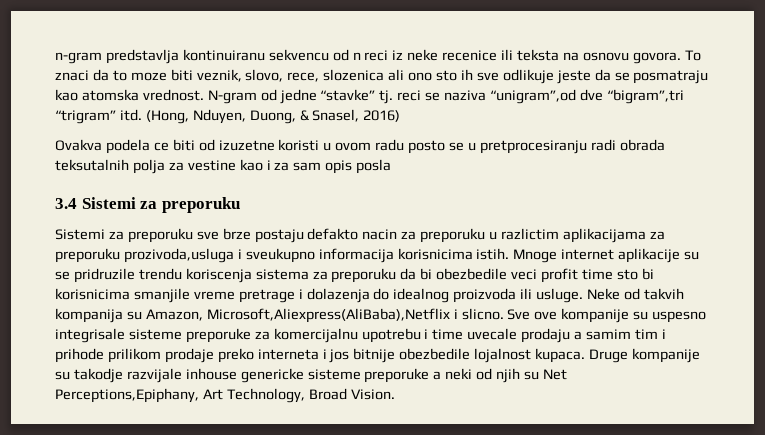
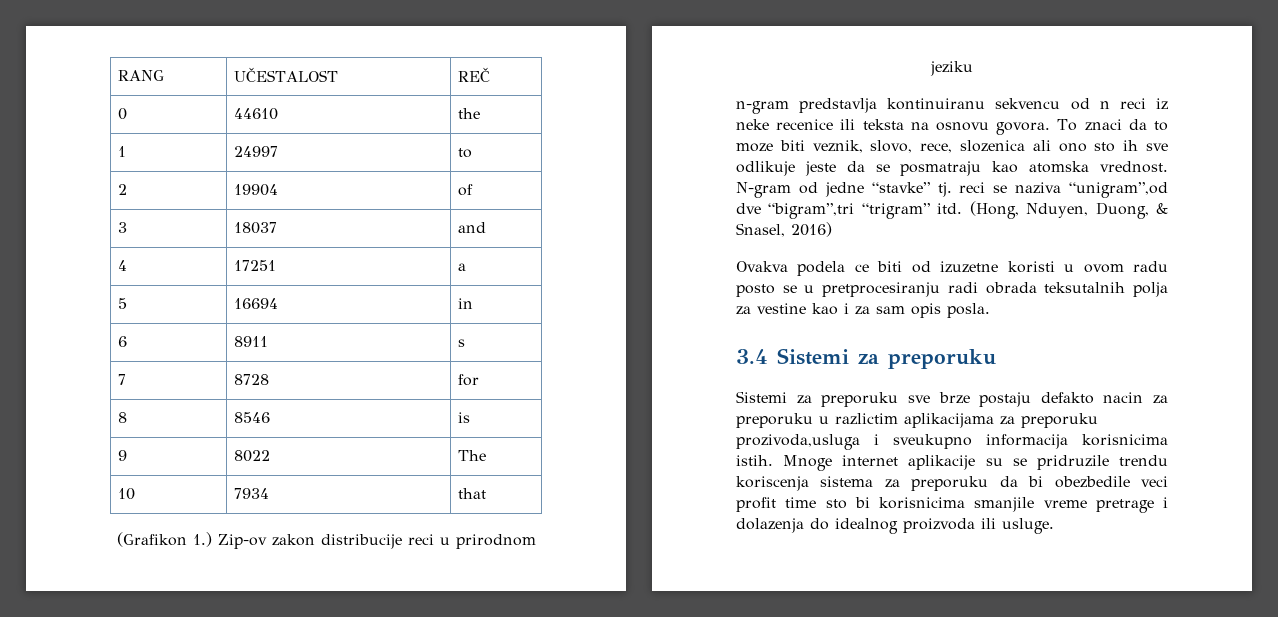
+ RANG | UČESTALOST | REČ
+ 0 | 44610 | the
+ 1 | 24997 | to
+ 2 | 19904 | of
+ 3 | 18037 | and
+ 4 | 17251 | a
+ 5 | 16694 | in
+ 6 | 8911 | s
+ 7 | 8728 | for
+ 8 | 8546 | is
+ 9 | 8022 | The
+ 10 | 7934 | that
+ (Grafikon 1.) Zip-ov zakon distribucije reci u prirodnom jeziku
- Ovakva podela ce biti od izuzetne koristi u ovom radu posto se u pretprocesiranju radi obrada teksutalnih polja za vestine kao i za sam opis posla
+ Ovakva podela ce biti od izuzetne koristi u ovom radu posto se u pretprocesiranju radi obrada teksutalnih polja za vestine kao i za sam opis posla.
- Neke od takvih kompanija su Amazon, Microsoft,Aliexpress(AliBaba),Netflix i slicno. Sve ove kompanije su uspesno integrisale sisteme preporuke za komercijalnu upotrebu i time uvecale prodaju a samim tim i prihode prilikom prodaje preko interneta i jos bitnije obezbedile lojalnost kupaca. Druge kompanije su takodje razvijale inhouse genericke sisteme preporuke a neki od njih su Net Perceptions,Epiphany, Art Technology, Broad Vision.

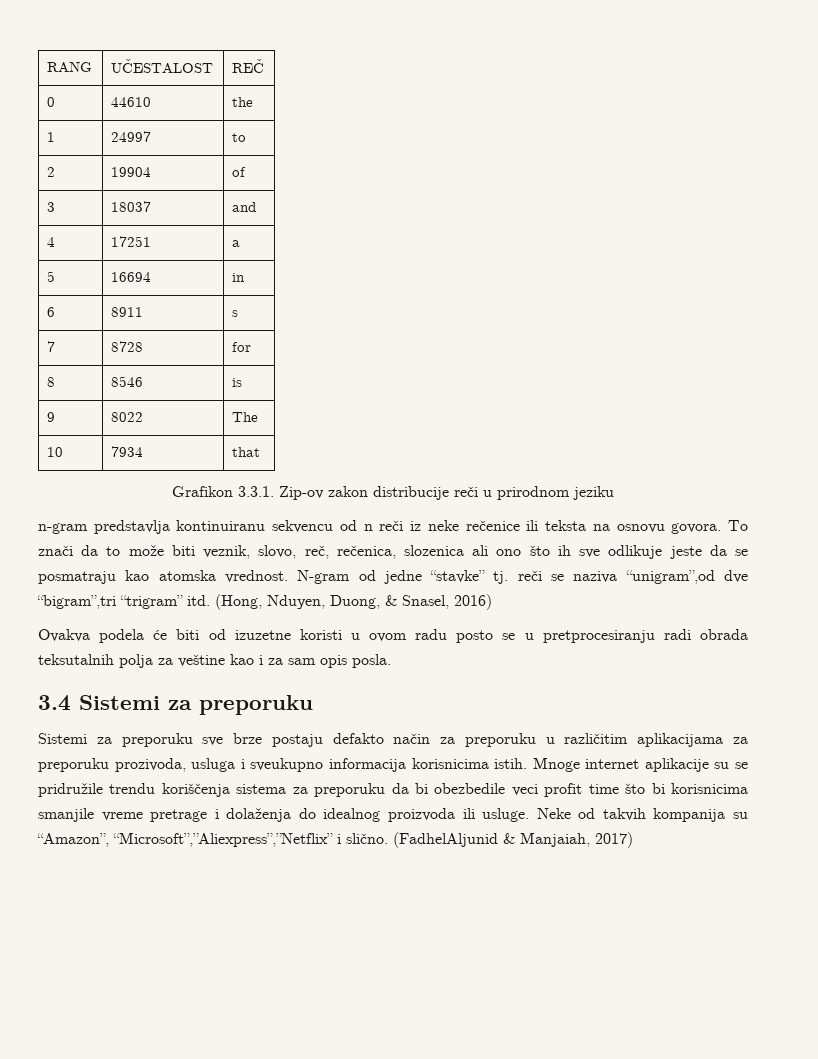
- (Grafikon 1.) Zip-ov zakon distribucije reci u prirodnom jeziku
+ Grafikon 3.3.1. Zip-ov zakon distribucije reči u prirodnom jeziku
- n-gram predstavlja kontinuiranu sekvencu od n reci iz neke recenice ili teksta na osnovu govora.
+ n-gram predstavlja kontinuiranu sekvencu od n reči iz neke rečenice ili teksta na osnovu govora.
- To znaci da to moze biti veznik, slovo, rece, slozenica ali ono sto ih sve odlikuje jeste da se posmatraju kao atomska vrednost.
+ To znači da to može biti veznik, slovo, reč, rečenica, slozenica ali ono što ih sve odlikuje jeste da se posmatraju kao atomska vrednost.
- N-gram od jedne “stavke” tj. reci se naziva “unigram”,od dve “bigram”,tri “trigram” itd.
+ N-gram od jedne “stavke” tj. reči se naziva “unigram”,od dve “bigram”,tri “trigram” itd.
- Ovakva podela ce biti od izuzetne koristi u ovom radu posto se u pretprocesiranju radi obrada teksutalnih polja za vestine kao i za sam opis posla.
+ Ovakva podela će biti od izuzetne koristi u ovom radu posto se u pretprocesiranju radi obrada teksutalnih polja za veštine kao i za sam opis posla.
- Sistemi za preporuku sve brze postaju defakto nacin za preporuku u razlictim aplikacijama za preporuku prozivoda,usluga i sveukupno informacija korisnicima istih.
+ Sistemi za preporuku sve brze postaju defakto način za preporuku u različitim aplikacijama za preporuku prozivoda, usluga i sveukupno informacija korisnicima istih.
- Mnoge internet aplikacije su se pridruzile trendu koriscenja sistema za preporuku da bi obezbedile veci profit time sto bi korisnicima smanjile vreme pretrage i dolazenja do idealnog proizvoda ili usluge.
+ Mnoge internet aplikacije su se pridružile trendu koriščenja sistema za preporuku da bi obezbedile veci profit time što bi korisnicima smanjile vreme pretrage i dolaženja do idealnog proizvoda ili usluge.
+ Neke od takvih kompanija su “Amazon”, “Microsoft”,”Aliexpress”,”Netflix” i slično. (FadhelAljunid & Manjaiah, 2017)

